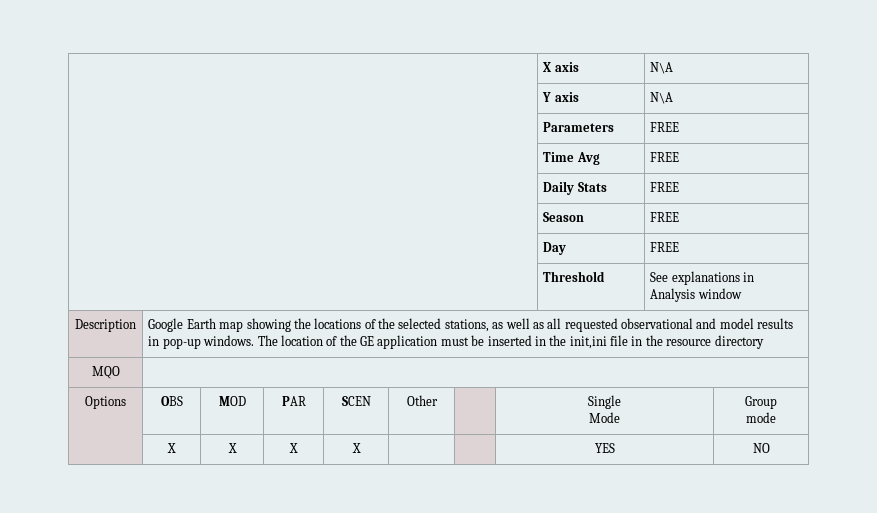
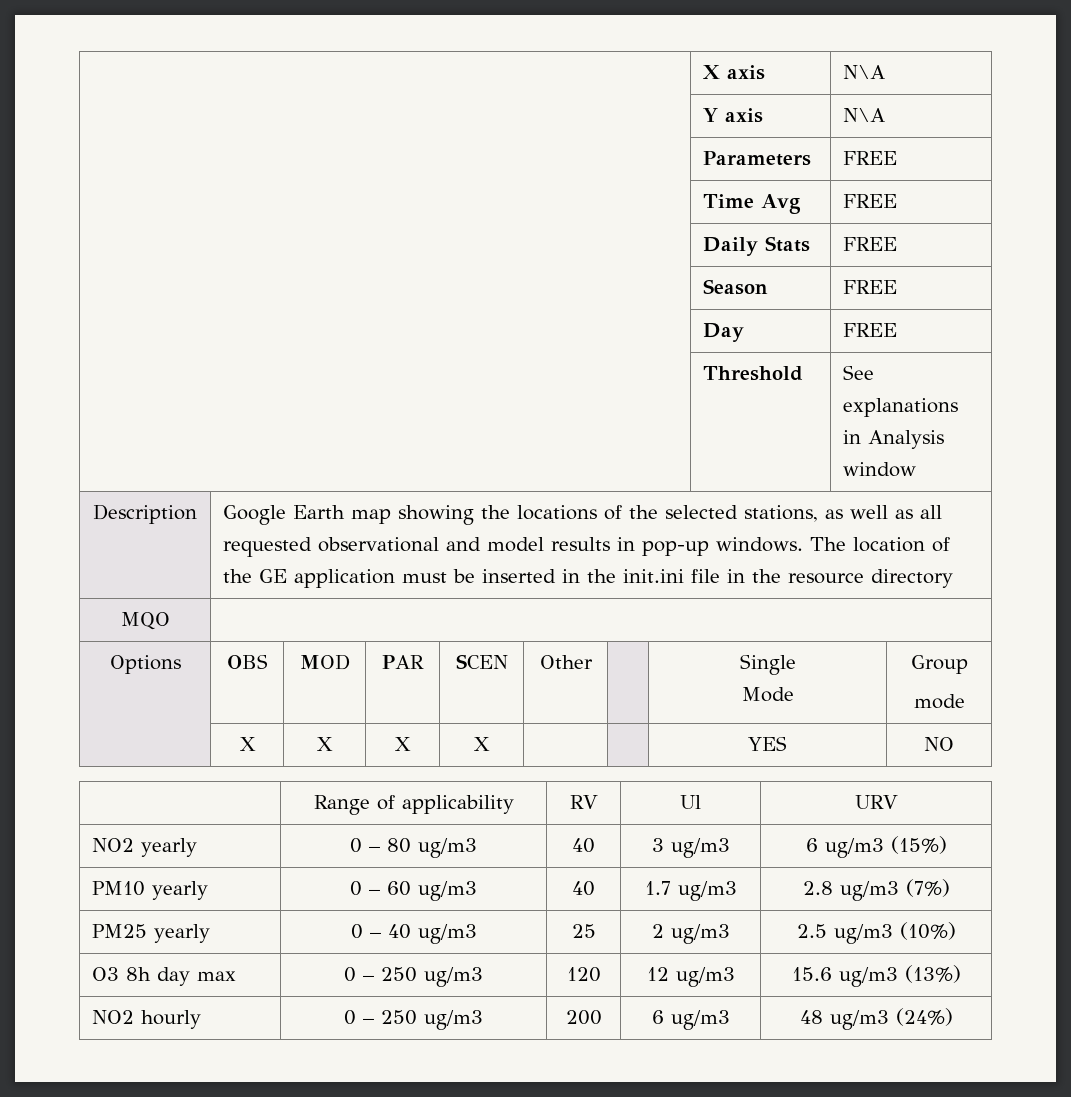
- Description | Google Earth map showing the locations of the selected stations, as well as all requested observational and model results in pop-up windows. The location of the GE application must be inserted in the init,ini file in the resource directory
+ Description | Google Earth map showing the locations of the selected stations, as well as all requested observational and model results in pop-up windows. The location of the GE application must be inserted in the init.ini file in the resource directory
+ | Range of applicability | RV | Ul | URV
+ NO2 yearly | 0 – 80 ug/m3 | 40 | 3 ug/m3 | 6 ug/m3 (15%)
+ PM10 yearly | 0 – 60 ug/m3 | 40 | 1.7 ug/m3 | 2.8 ug/m3 (7%)
+ PM25 yearly | 0 – 40 ug/m3 | 25 | 2 ug/m3 | 2.5 ug/m3 (10%)
+ O3 8h day max | 0 – 250 ug/m3 | 120 | 12 ug/m3 | 15.6 ug/m3 (13%)
+ NO2 hourly | 0 – 250 ug/m3 | 200 | 6 ug/m3 | 48 ug/m3 (24%)

